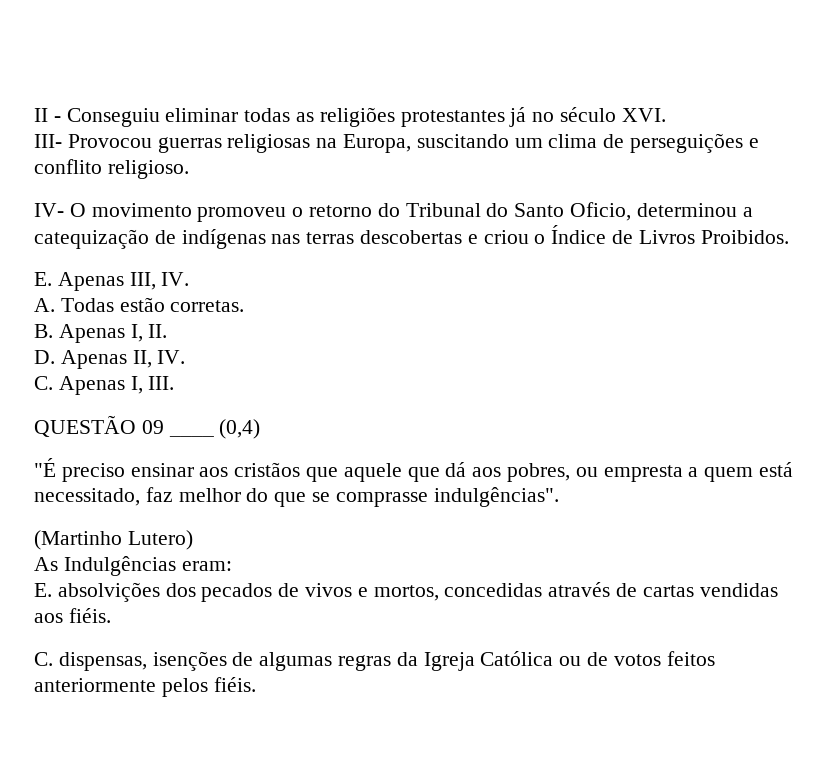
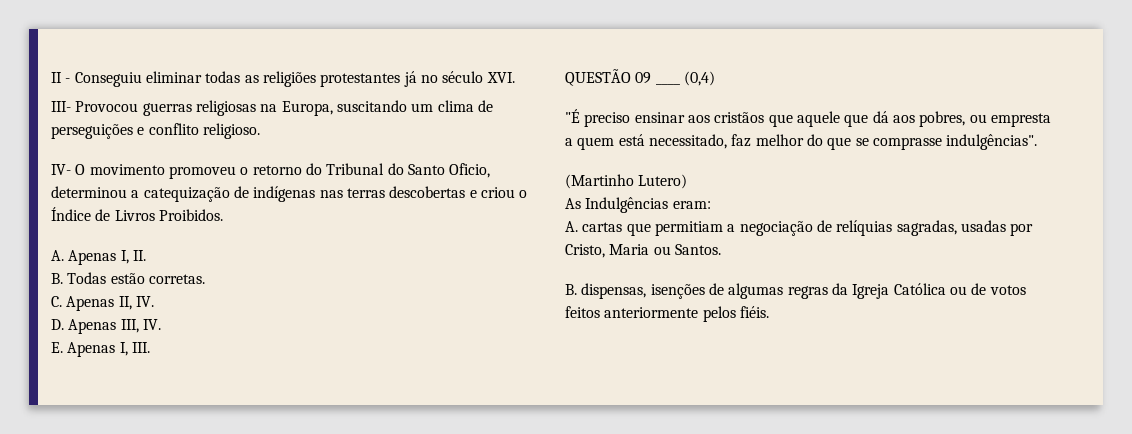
- E. Apenas III, IV.
- A. Todas estão corretas.
- B. Apenas I, II.
- D. Apenas II, IV.
- C. Apenas I, III.
+ A. Apenas I, II.
+ B. Todas estão corretas.
+ C. Apenas II, IV.
+ D. Apenas III, IV.
+ E. Apenas I, III.
- E. absolvições dos pecados de vivos e mortos, concedidas através de cartas vendidas aos fiéis.
- C. dispensas, isenções de algumas regras da Igreja Católica ou de votos feitos anteriormente pelos fiéis.
+ A. cartas que permitiam a negociação de relíquias sagradas, usadas por Cristo, Maria ou Santos.
+ B. dispensas, isenções de algumas regras da Igreja Católica ou de votos feitos anteriormente pelos fiéis.

